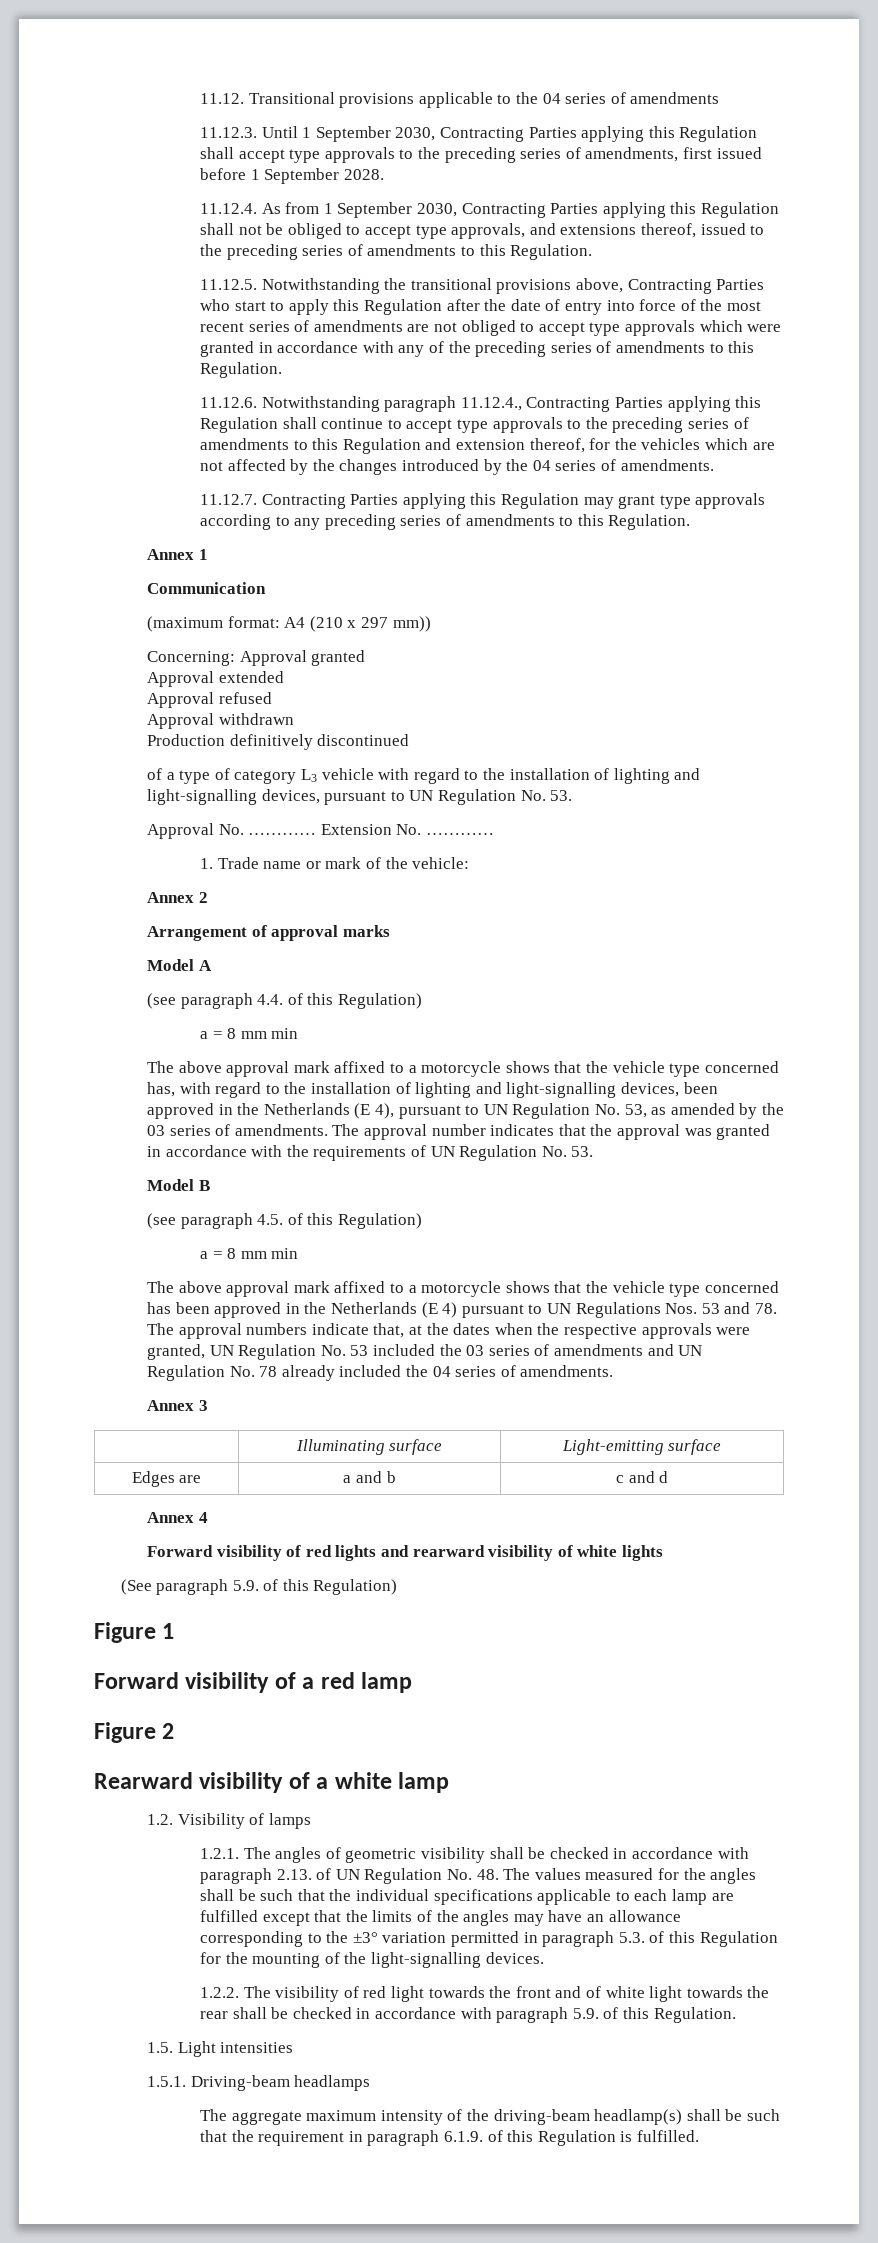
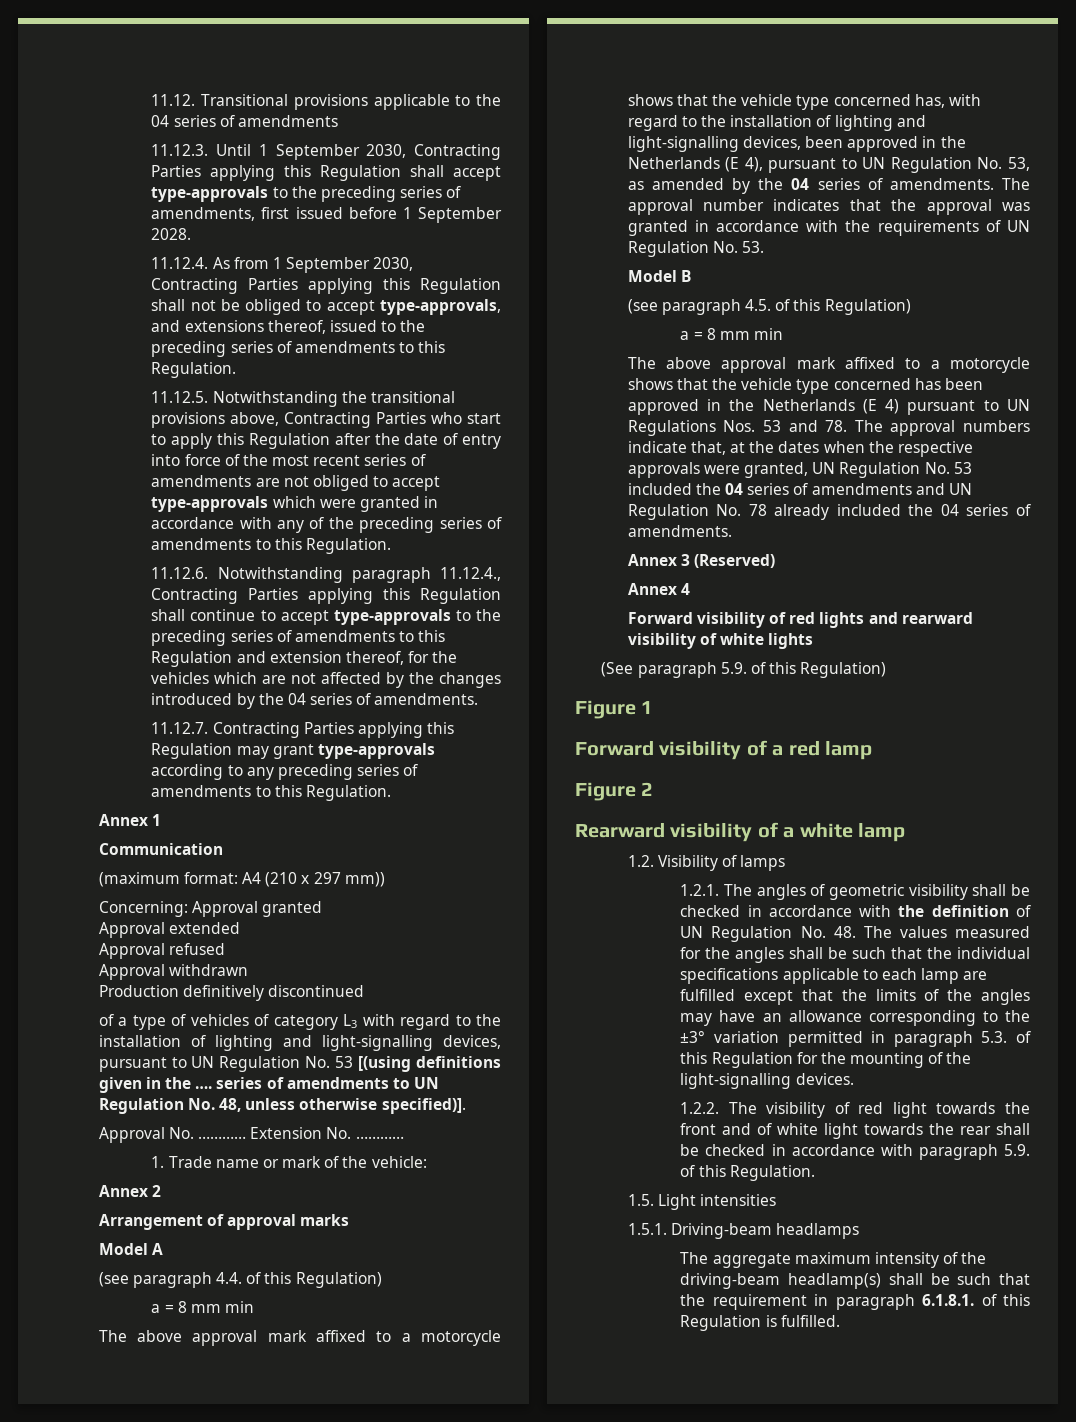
- 11.12.3. Until 1 September 2030, Contracting Parties applying this Regulation shall accept type approvals to the preceding series of amendments, first issued before 1 September 2028.
+ 11.12.3. Until 1 September 2030, Contracting Parties applying this Regulation shall accept type-approvals to the preceding series of amendments, first issued before 1 September 2028.
- 11.12.4. As from 1 September 2030, Contracting Parties applying this Regulation shall not be obliged to accept type approvals, and extensions thereof, issued to the preceding series of amendments to this Regulation.
+ 11.12.4. As from 1 September 2030, Contracting Parties applying this Regulation shall not be obliged to accept type-approvals, and extensions thereof, issued to the preceding series of amendments to this Regulation.
- 11.12.5. Notwithstanding the transitional provisions above, Contracting Parties who start to apply this Regulation after the date of entry into force of the most recent series of amendments are not obliged to accept type approvals which were granted in accordance with any of the preceding series of amendments to this Regulation.
+ 11.12.5. Notwithstanding the transitional provisions above, Contracting Parties who start to apply this Regulation after the date of entry into force of the most recent series of amendments are not obliged to accept type-approvals which were granted in accordance with any of the preceding series of amendments to this Regulation.
- 11.12.6. Notwithstanding paragraph 11.12.4., Contracting Parties applying this Regulation shall continue to accept type approvals to the preceding series of amendments to this Regulation and extension thereof, for the vehicles which are not affected by the changes introduced by the 04 series of amendments.
+ 11.12.6. Notwithstanding paragraph 11.12.4., Contracting Parties applying this Regulation shall continue to accept type-approvals to the preceding series of amendments to this Regulation and extension thereof, for the vehicles which are not affected by the changes introduced by the 04 series of amendments.
- 11.12.7. Contracting Parties applying this Regulation may grant type approvals according to any preceding series of amendments to this Regulation.
+ 11.12.7. Contracting Parties applying this Regulation may grant type-approvals according to any preceding series of amendments to this Regulation.
- of a type of category L3 vehicle with regard to the installation of lighting and light-signalling devices, pursuant to UN Regulation No. 53.
+ of a type of vehicles of category L3 with regard to the installation of lighting and light-signalling devices, pursuant to UN Regulation No. 53 [(using definitions given in the …. series of amendments to UN Regulation No. 48, unless otherwise specified)].
- The above approval mark affixed to a motorcycle shows that the vehicle type concerned has, with regard to the installation of lighting and light-signalling devices, been approved in the Netherlands (E 4), pursuant to UN Regulation No. 53, as amended by the 03 series of amendments.
+ The above approval mark affixed to a motorcycle shows that the vehicle type concerned has, with regard to the installation of lighting and light-signalling devices, been approved in the Netherlands (E 4), pursuant to UN Regulation No. 53, as amended by the 04 series of amendments.
- The above approval mark affixed to a motorcycle shows that the vehicle type concerned has been approved in the Netherlands (E 4) pursuant to UN Regulations Nos. 53 and 78. The approval numbers indicate that, at the dates when the respective approvals were granted, UN Regulation No. 53 included the 03 series of amendments and UN Regulation No. 78 already included the 04 series of amendments.
+ The above approval mark affixed to a motorcycle shows that the vehicle type concerned has been approved in the Netherlands (E 4) pursuant to UN Regulations Nos. 53 and 78. The approval numbers indicate that, at the dates when the respective approvals were granted, UN Regulation No. 53 included the 04 series of amendments and UN Regulation No. 78 already included the 04 series of amendments.
- Annex 3
- | Illuminating surface | Light-emitting surface
- Edges are | a and b | c and d
+ Annex 3 (Reserved)
- 1.2.1. The angles of geometric visibility shall be checked in accordance with paragraph 2.13. of UN Regulation No. 48. The values measured for the angles shall be such that the individual specifications applicable to each lamp are fulfilled except that the limits of the angles may have an allowance corresponding to the ±3° variation permitted in paragraph 5.3. of this Regulation for the mounting of the light-signalling devices.
+ 1.2.1. The angles of geometric visibility shall be checked in accordance with the definition of UN Regulation No. 48. The values measured for the angles shall be such that the individual specifications applicable to each lamp are fulfilled except that the limits of the angles may have an allowance corresponding to the ±3° variation permitted in paragraph 5.3. of this Regulation for the mounting of the light-signalling devices.
- The aggregate maximum intensity of the driving-beam headlamp(s) shall be such that the requirement in paragraph 6.1.9. of this Regulation is fulfilled.
+ The aggregate maximum intensity of the driving-beam headlamp(s) shall be such that the requirement in paragraph 6.1.8.1. of this Regulation is fulfilled.

